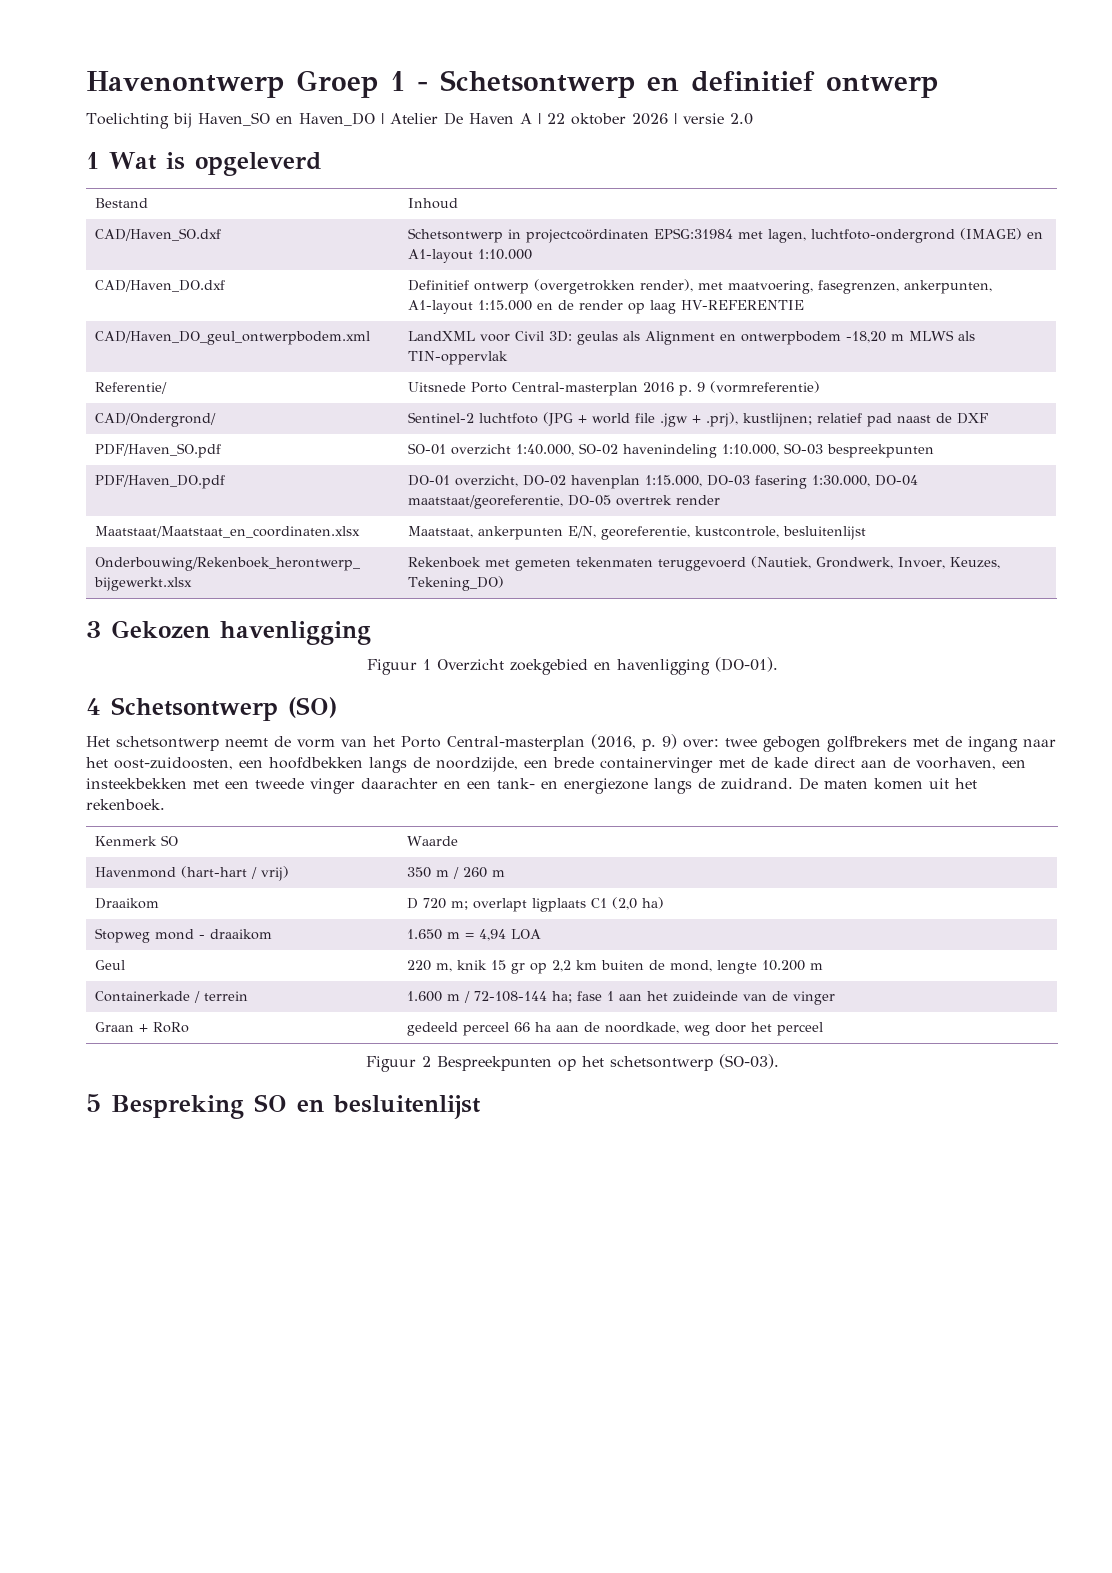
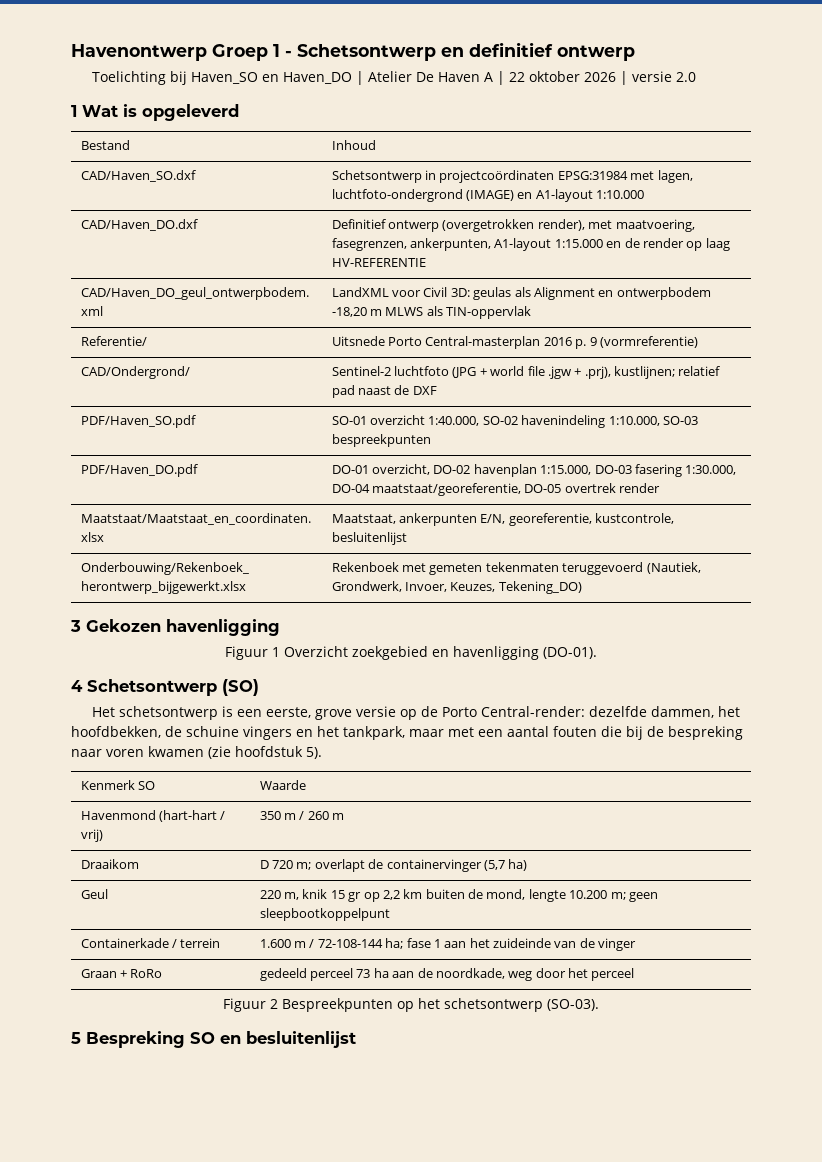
- Het schetsontwerp neemt de vorm van het Porto Central-masterplan (2016, p. 9) over: twee gebogen golfbrekers met de ingang naar het oost-zuidoosten, een hoofdbekken langs de noordzijde, een brede containervinger met de kade direct aan de voorhaven, een insteekbekken met een tweede vinger daarachter en een tank- en energiezone langs de zuidrand. De maten komen uit het rekenboek.
+ Het schetsontwerp is een eerste, grove versie op de Porto Central-render: dezelfde dammen, het hoofdbekken, de schuine vingers en het tankpark, maar met een aantal fouten die bij de bespreking naar voren kwamen (zie hoofdstuk 5).
- Draaikom | D 720 m; overlapt ligplaats C1 (2,0 ha)
- Stopweg mond - draaikom | 1.650 m = 4,94 LOA
+ Draaikom | D 720 m; overlapt de containervinger (5,7 ha)
- Geul | 220 m, knik 15 gr op 2,2 km buiten de mond, lengte 10.200 m
+ Geul | 220 m, knik 15 gr op 2,2 km buiten de mond, lengte 10.200 m; geen sleepbootkoppelpunt
- Graan + RoRo | gedeeld perceel 66 ha aan de noordkade, weg door het perceel
+ Graan + RoRo | gedeeld perceel 73 ha aan de noordkade, weg door het perceel

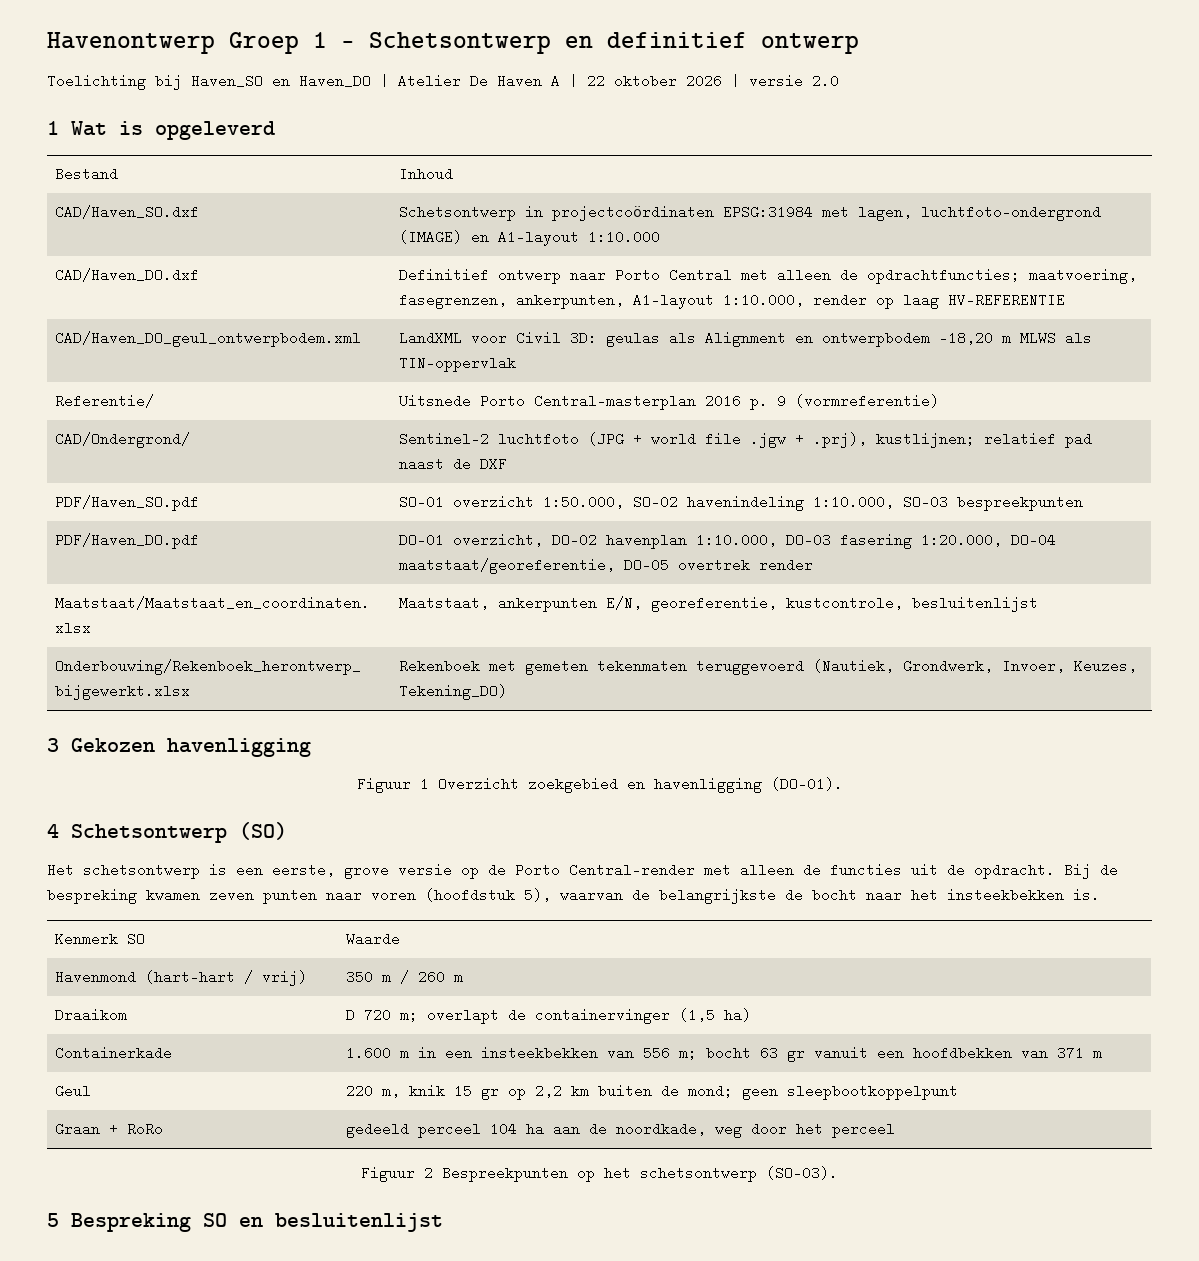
- CAD/Haven_DO.dxf | Definitief ontwerp (overgetrokken render), met maatvoering, fasegrenzen, ankerpunten, A1-layout 1:15.000 en de render op laag HV-REFERENTIE
+ CAD/Haven_DO.dxf | Definitief ontwerp naar Porto Central met alleen de opdrachtfuncties; maatvoering, fasegrenzen, ankerpunten, A1-layout 1:10.000, render op laag HV-REFERENTIE
- PDF/Haven_SO.pdf | SO-01 overzicht 1:40.000, SO-02 havenindeling 1:10.000, SO-03 bespreekpunten
+ PDF/Haven_SO.pdf | SO-01 overzicht 1:50.000, SO-02 havenindeling 1:10.000, SO-03 bespreekpunten
- PDF/Haven_DO.pdf | DO-01 overzicht, DO-02 havenplan 1:15.000, DO-03 fasering 1:30.000, DO-04 maatstaat/georeferentie, DO-05 overtrek render
+ PDF/Haven_DO.pdf | DO-01 overzicht, DO-02 havenplan 1:10.000, DO-03 fasering 1:20.000, DO-04 maatstaat/georeferentie, DO-05 overtrek render
- Het schetsontwerp is een eerste, grove versie op de Porto Central-render: dezelfde dammen, het hoofdbekken, de schuine vingers en het tankpark, maar met een aantal fouten die bij de bespreking naar voren kwamen (zie hoofdstuk 5).
+ Het schetsontwerp is een eerste, grove versie op de Porto Central-render met alleen de functies uit de opdracht. Bij de bespreking kwamen zeven punten naar voren (hoofdstuk 5), waarvan de belangrijkste de bocht naar het insteekbekken is.
- Draaikom | D 720 m; overlapt de containervinger (5,7 ha)
+ Draaikom | D 720 m; overlapt de containervinger (1,5 ha)
+ Containerkade | 1.600 m in een insteekbekken van 556 m; bocht 63 gr vanuit een hoofdbekken van 371 m
- Geul | 220 m, knik 15 gr op 2,2 km buiten de mond, lengte 10.200 m; geen sleepbootkoppelpunt
- Containerkade / terrein | 1.600 m / 72-108-144 ha; fase 1 aan het zuideinde van de vinger
+ Geul | 220 m, knik 15 gr op 2,2 km buiten de mond; geen sleepbootkoppelpunt
- Graan + RoRo | gedeeld perceel 73 ha aan de noordkade, weg door het perceel
+ Graan + RoRo | gedeeld perceel 104 ha aan de noordkade, weg door het perceel

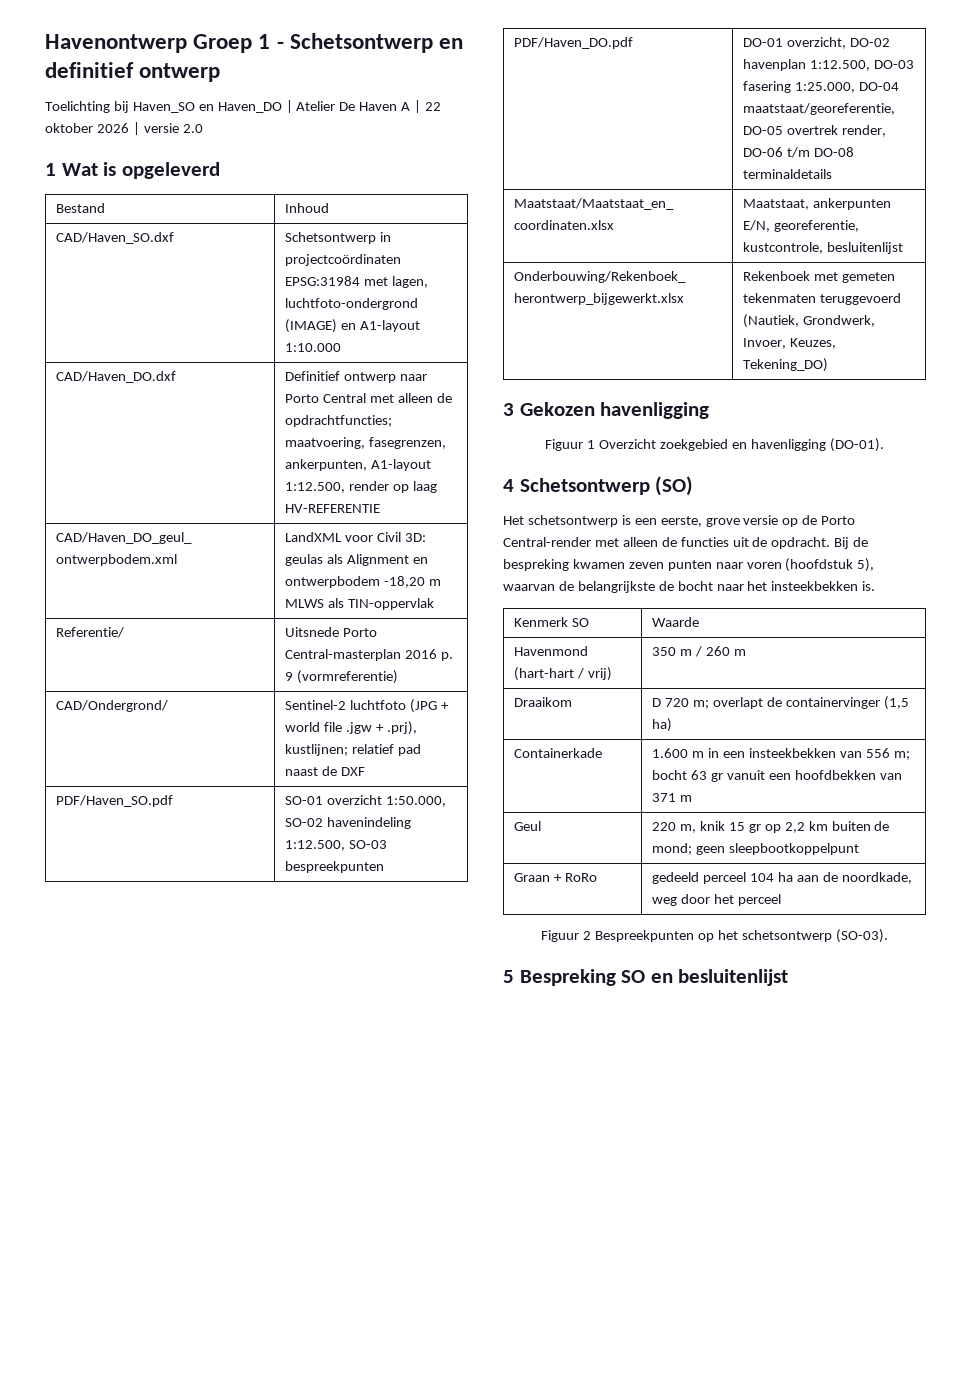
- CAD/Haven_DO.dxf | Definitief ontwerp naar Porto Central met alleen de opdrachtfuncties; maatvoering, fasegrenzen, ankerpunten, A1-layout 1:10.000, render op laag HV-REFERENTIE
+ CAD/Haven_DO.dxf | Definitief ontwerp naar Porto Central met alleen de opdrachtfuncties; maatvoering, fasegrenzen, ankerpunten, A1-layout 1:12.500, render op laag HV-REFERENTIE
- PDF/Haven_SO.pdf | SO-01 overzicht 1:50.000, SO-02 havenindeling 1:10.000, SO-03 bespreekpunten
+ PDF/Haven_SO.pdf | SO-01 overzicht 1:50.000, SO-02 havenindeling 1:12.500, SO-03 bespreekpunten
- PDF/Haven_DO.pdf | DO-01 overzicht, DO-02 havenplan 1:10.000, DO-03 fasering 1:20.000, DO-04 maatstaat/georeferentie, DO-05 overtrek render
+ PDF/Haven_DO.pdf | DO-01 overzicht, DO-02 havenplan 1:12.500, DO-03 fasering 1:25.000, DO-04 maatstaat/georeferentie, DO-05 overtrek render, DO-06 t/m DO-08 terminaldetails

